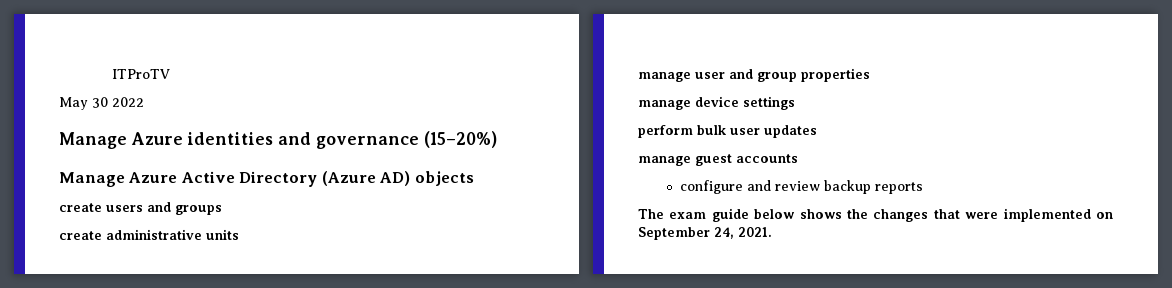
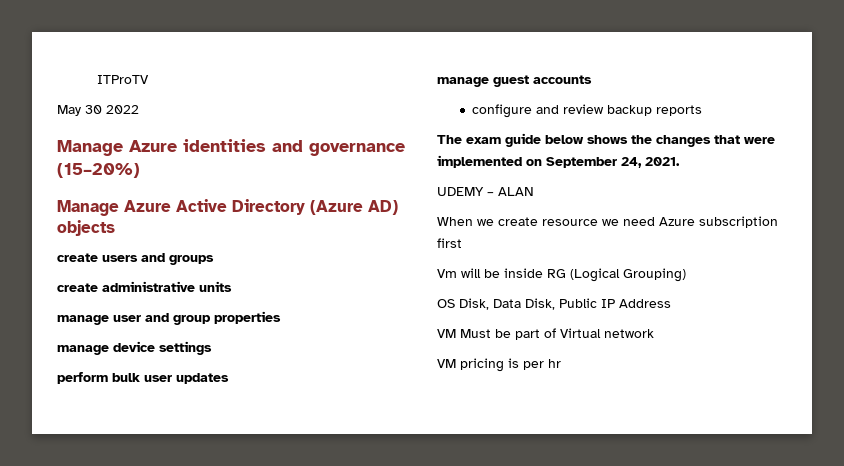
+ UDEMY – ALAN
+ When we create resource we need Azure subscription first
+ Vm will be inside RG (Logical Grouping)
+ OS Disk, Data Disk, Public IP Address
+ VM Must be part of Virtual network
+ VM pricing is per hr

